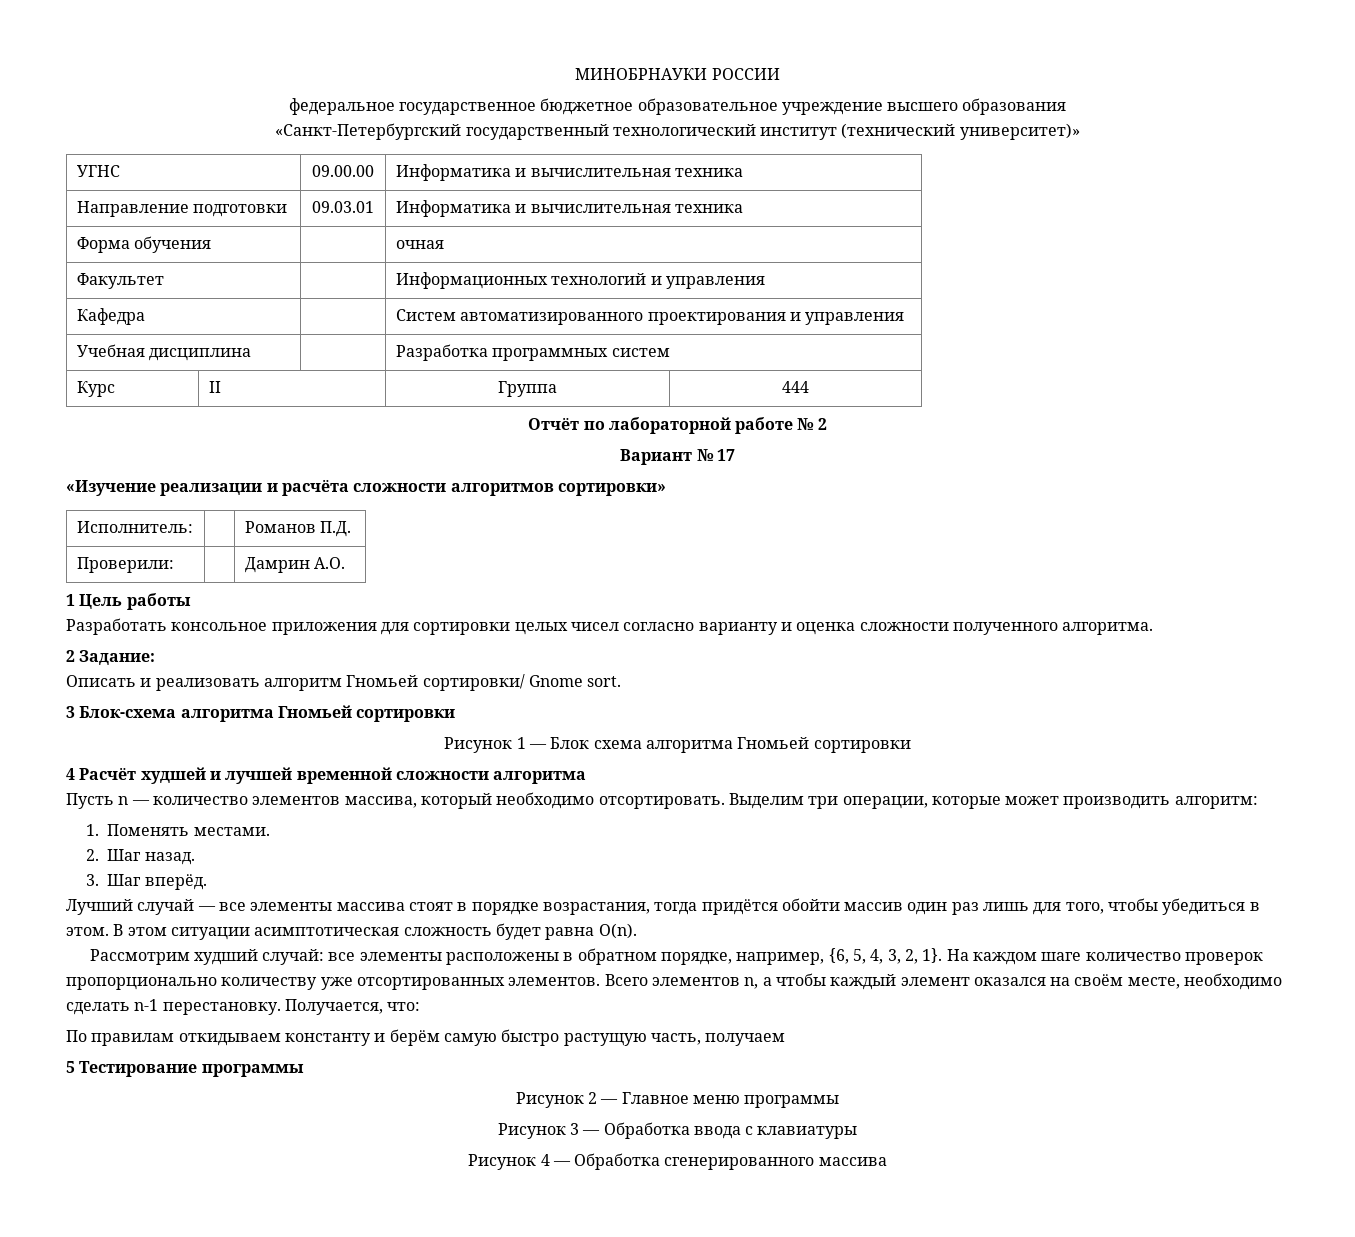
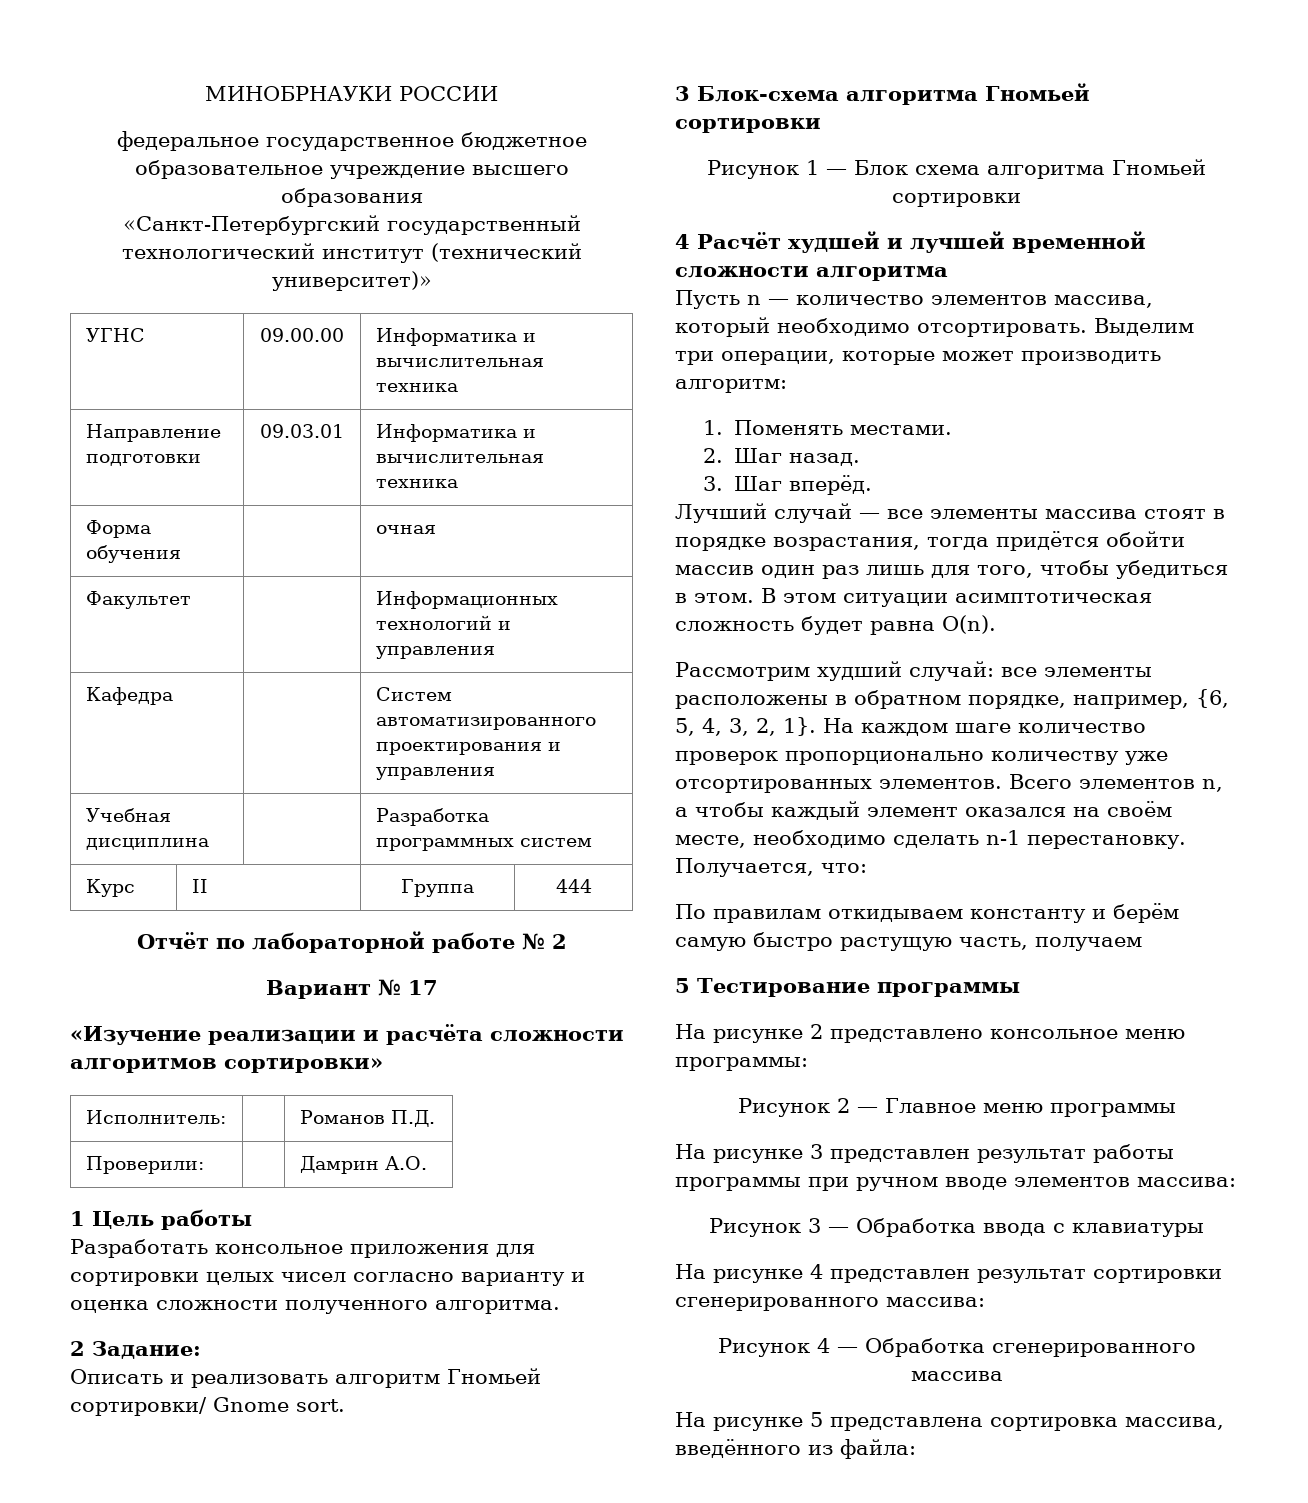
+ На рисунке 2 представлено консольное меню программы:
+ На рисунке 3 представлен результат работы программы при ручном вводе элементов массива:
+ На рисунке 4 представлен результат сортировки сгенерированного массива:
+ На рисунке 5 представлена сортировка массива, введённого из файла:

